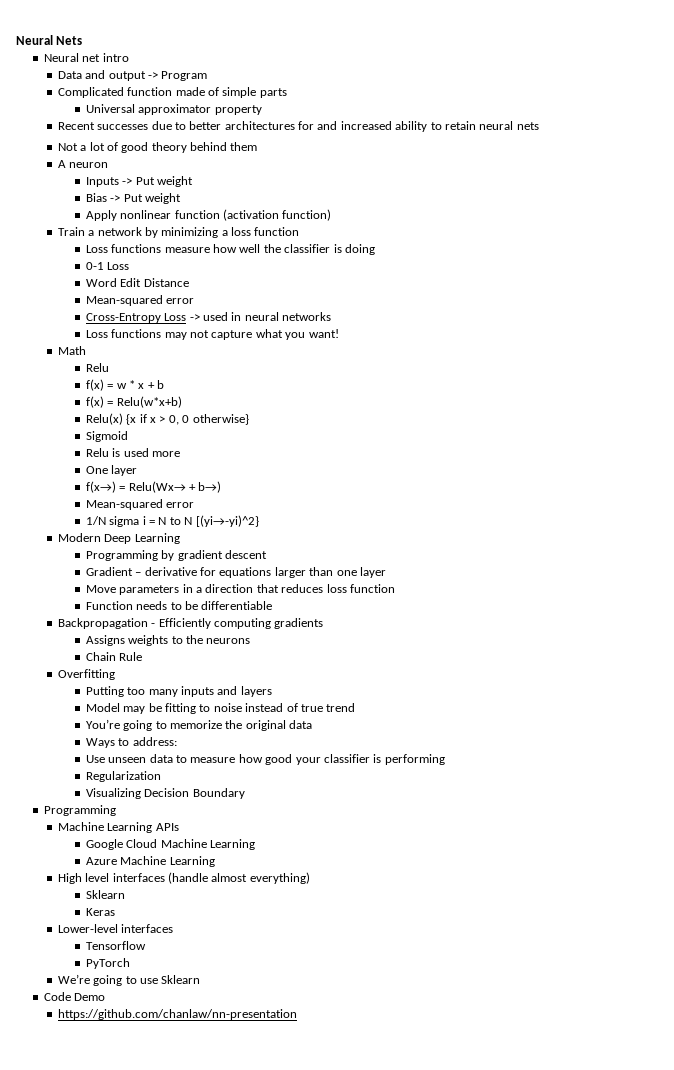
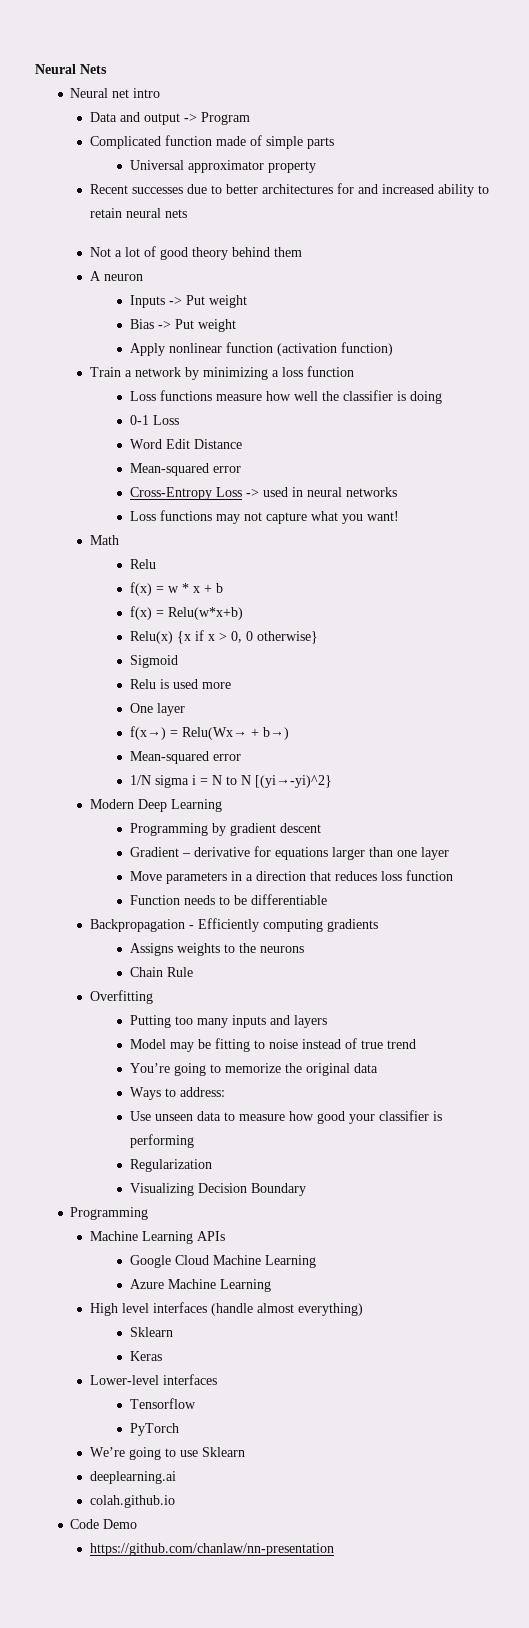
+ deeplearning.ai
+ colah.github.io

